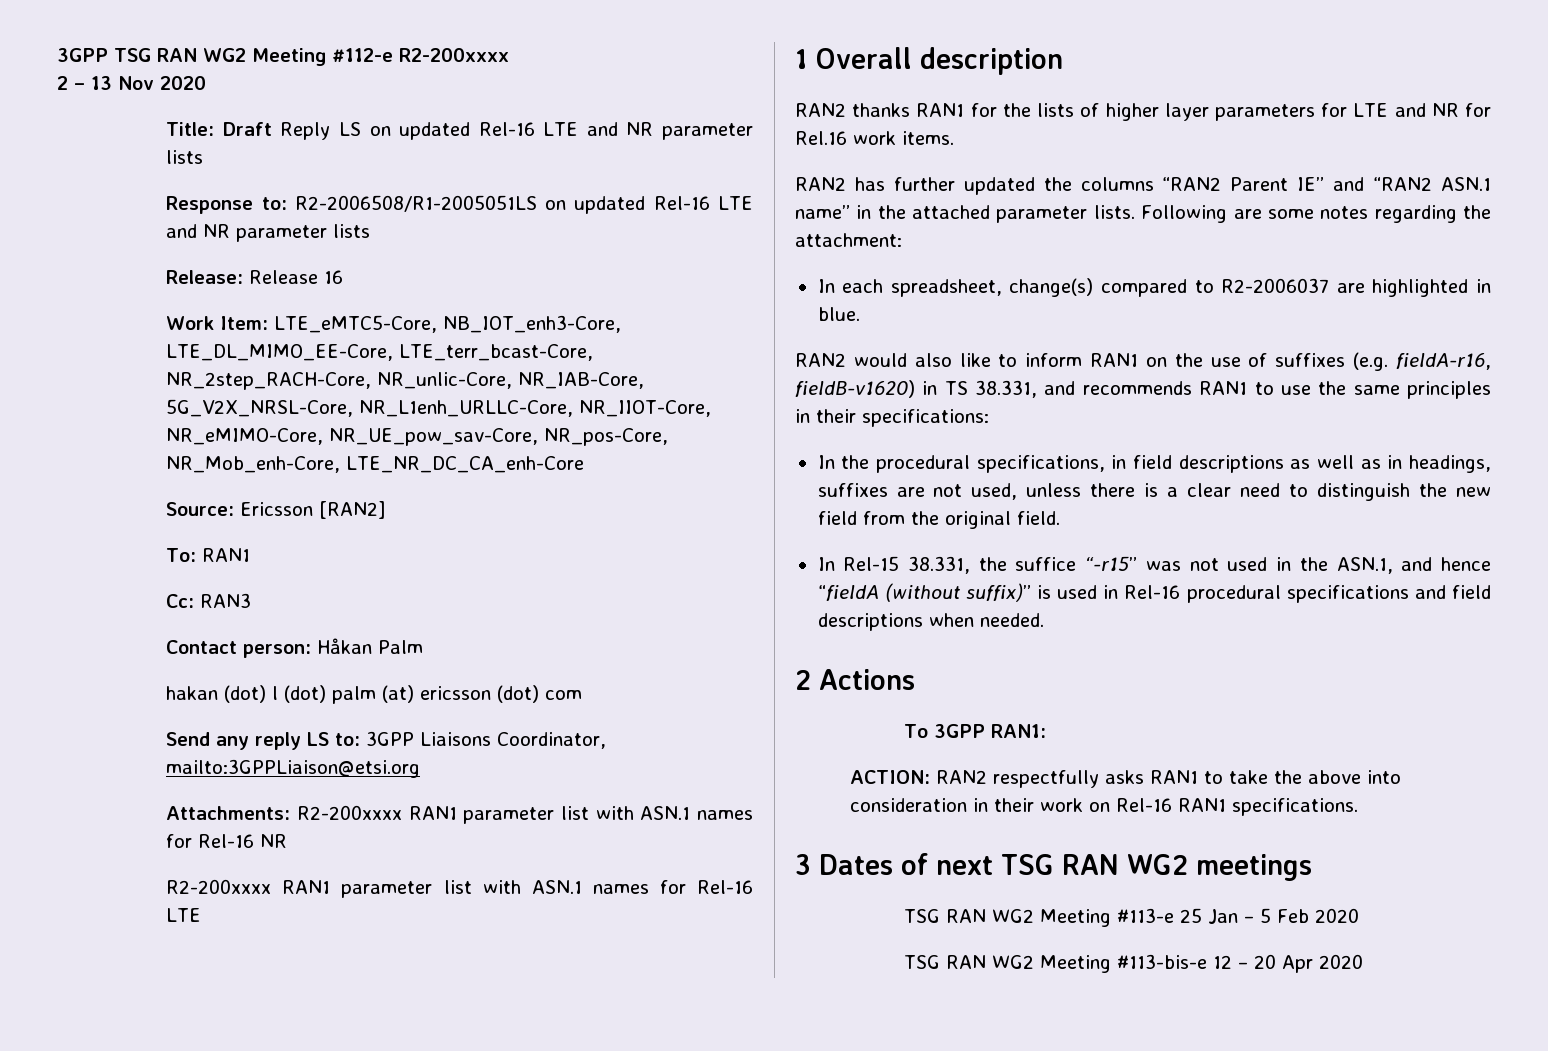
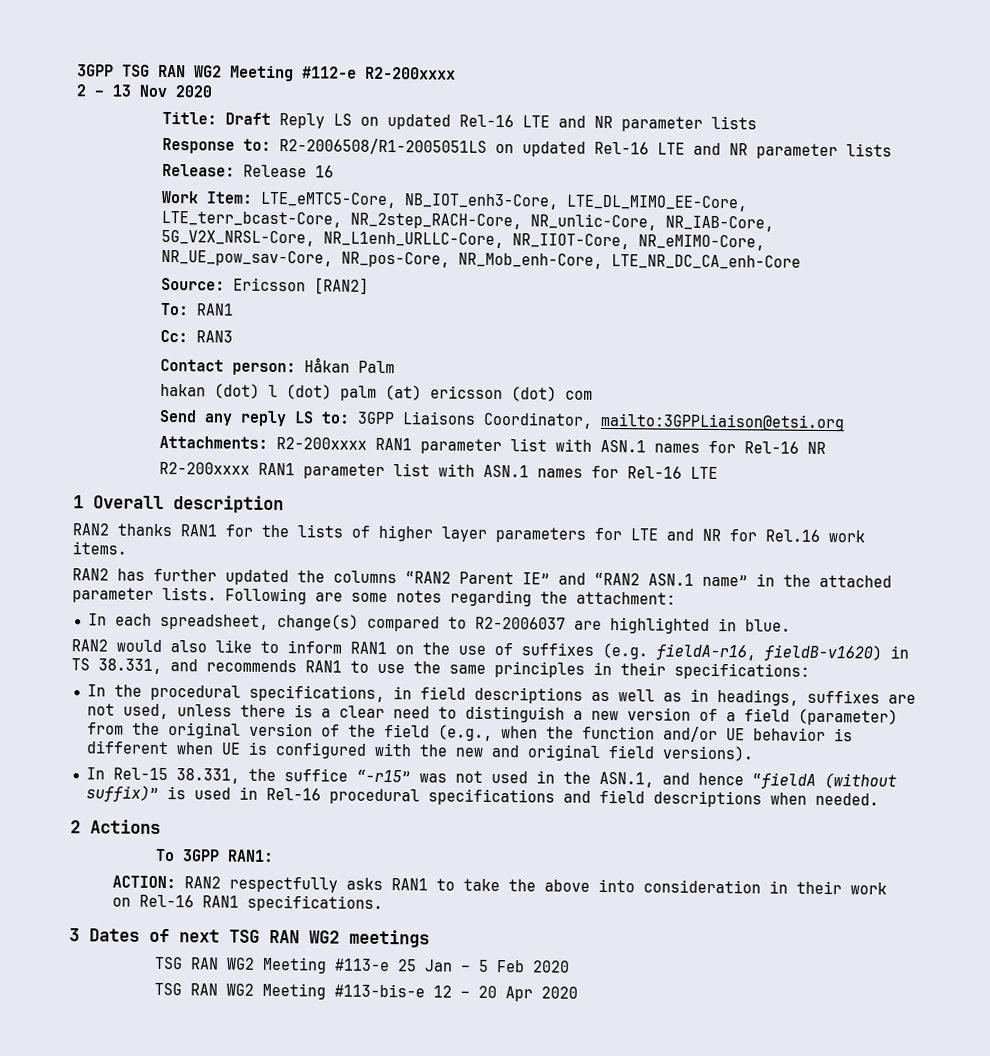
- In the procedural specifications, in field descriptions as well as in headings, suffixes are not used, unless there is a clear need to distinguish the new field from the original field.
+ In the procedural specifications, in field descriptions as well as in headings, suffixes are not used, unless there is a clear need to distinguish a new version of a field (parameter) from the original version of the field (e.g., when the function and/or UE behavior is different when UE is configured with the new and original field versions).

